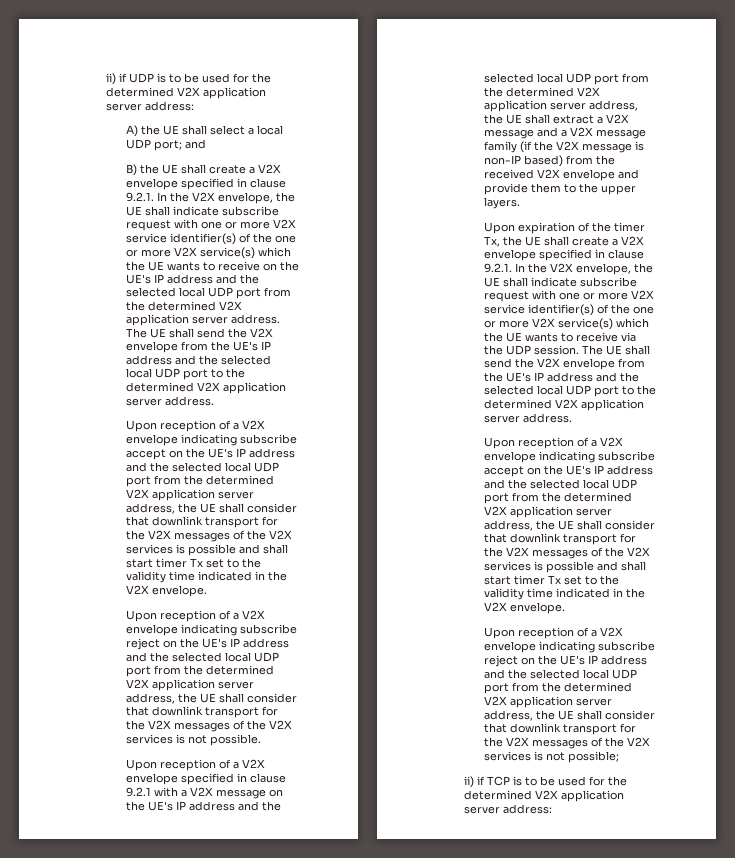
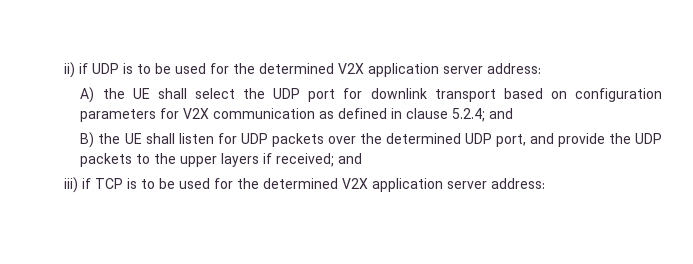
- A) the UE shall select a local UDP port; and
+ A) the UE shall select the UDP port for downlink transport based on configuration parameters for V2X communication as defined in clause 5.2.4; and
- B) the UE shall create a V2X envelope specified in clause 9.2.1. In the V2X envelope, the UE shall indicate subscribe request with one or more V2X service identifier(s) of the one or more V2X service(s) which the UE wants to receive on the UE's IP address and the selected local UDP port from the determined V2X application server address. The UE shall send the V2X envelope from the UE's IP address and the selected local UDP port to the determined V2X application server address.
- Upon reception of a V2X envelope indicating subscribe accept on the UE's IP address and the selected local UDP port from the determined V2X application server address, the UE shall consider that downlink transport for the V2X messages of the V2X services is possible and shall start timer Tx set to the validity time indicated in the V2X envelope.
- Upon reception of a V2X envelope indicating subscribe reject on the UE's IP address and the selected local UDP port from the determined V2X application server address, the UE shall consider that downlink transport for the V2X messages of the V2X services is not possible.
- Upon reception of a V2X envelope specified in clause 9.2.1 with a V2X message on the UE's IP address and the selected local UDP port from the determined V2X application server address, the UE shall extract a V2X message and a V2X message family (if the V2X message is non-IP based) from the received V2X envelope and provide them to the upper layers.
- Upon expiration of the timer Tx, the UE shall create a V2X envelope specified in clause 9.2.1. In the V2X envelope, the UE shall indicate subscribe request with one or more V2X service identifier(s) of the one or more V2X service(s) which the UE wants to receive via the UDP session. The UE shall send the V2X envelope from the UE's IP address and the selected local UDP port to the determined V2X application server address.
- Upon reception of a V2X envelope indicating subscribe accept on the UE's IP address and the selected local UDP port from the determined V2X application server address, the UE shall consider that downlink transport for the V2X messages of the V2X services is possible and shall start timer Tx set to the validity time indicated in the V2X envelope.
- Upon reception of a V2X envelope indicating subscribe reject on the UE's IP address and the selected local UDP port from the determined V2X application server address, the UE shall consider that downlink transport for the V2X messages of the V2X services is not possible;
- ii) if TCP is to be used for the determined V2X application server address:
+ B) the UE shall listen for UDP packets over the determined UDP port, and provide the UDP packets to the upper layers if received; and
+ iii) if TCP is to be used for the determined V2X application server address:

